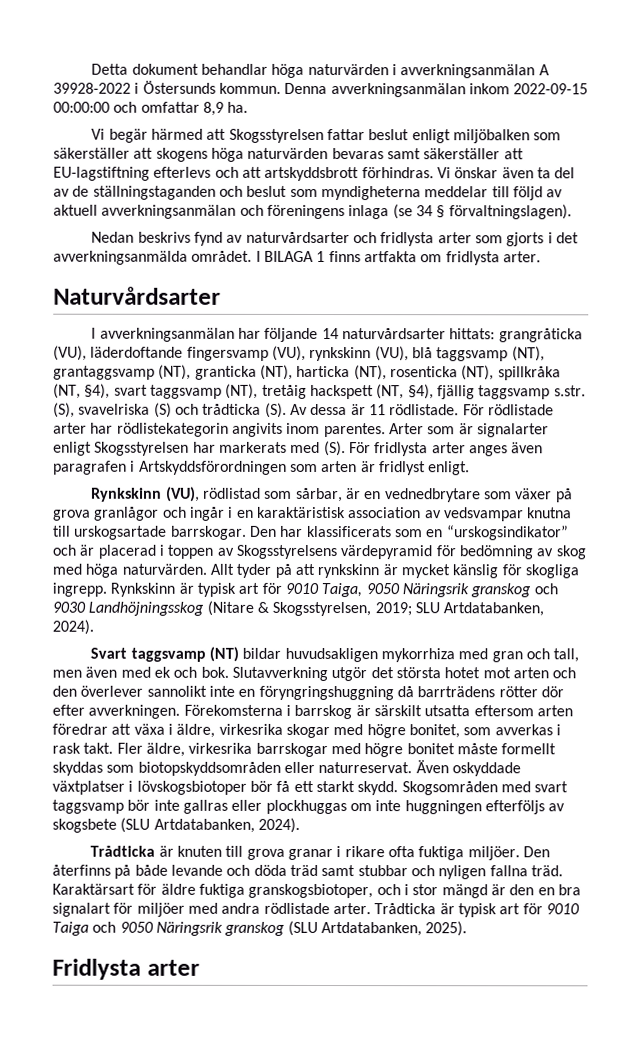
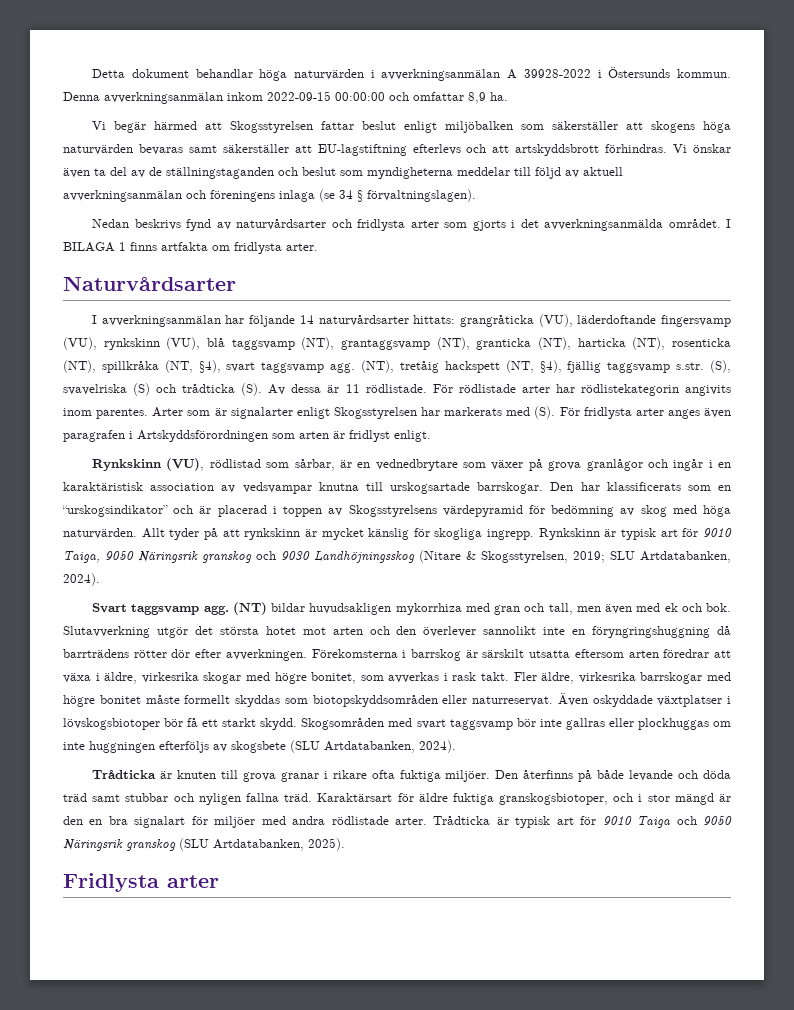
- I avverkningsanmälan har följande 14 naturvårdsarter hittats: grangråticka (VU), läderdoftande fingersvamp (VU), rynkskinn (VU), blå taggsvamp (NT), grantaggsvamp (NT), granticka (NT), harticka (NT), rosenticka (NT), spillkråka (NT, §4), svart taggsvamp (NT), tretåig hackspett (NT, §4), fjällig taggsvamp s.str. (S), svavelriska (S) och trådticka (S). Av dessa är 11 rödlistade.
+ I avverkningsanmälan har följande 14 naturvårdsarter hittats: grangråticka (VU), läderdoftande fingersvamp (VU), rynkskinn (VU), blå taggsvamp (NT), grantaggsvamp (NT), granticka (NT), harticka (NT), rosenticka (NT), spillkråka (NT, §4), svart taggsvamp agg. (NT), tretåig hackspett (NT, §4), fjällig taggsvamp s.str. (S), svavelriska (S) och trådticka (S). Av dessa är 11 rödlistade.
- Svart taggsvamp (NT) bildar huvudsakligen mykorrhiza med gran och tall, men även med ek och bok.
+ Svart taggsvamp agg. (NT) bildar huvudsakligen mykorrhiza med gran och tall, men även med ek och bok.

